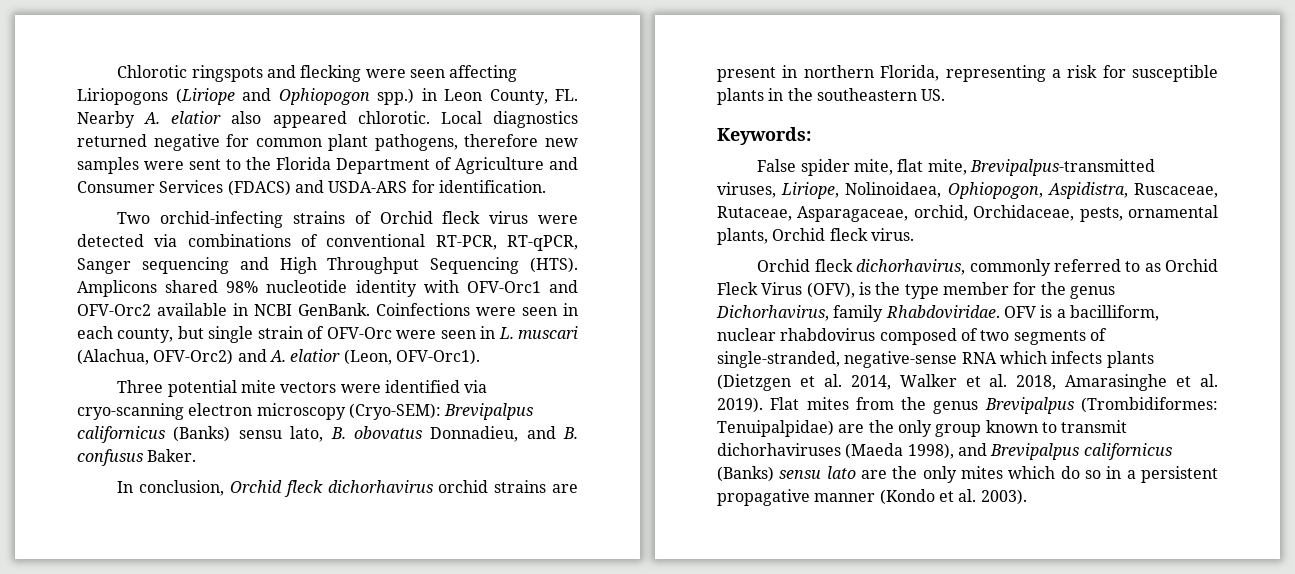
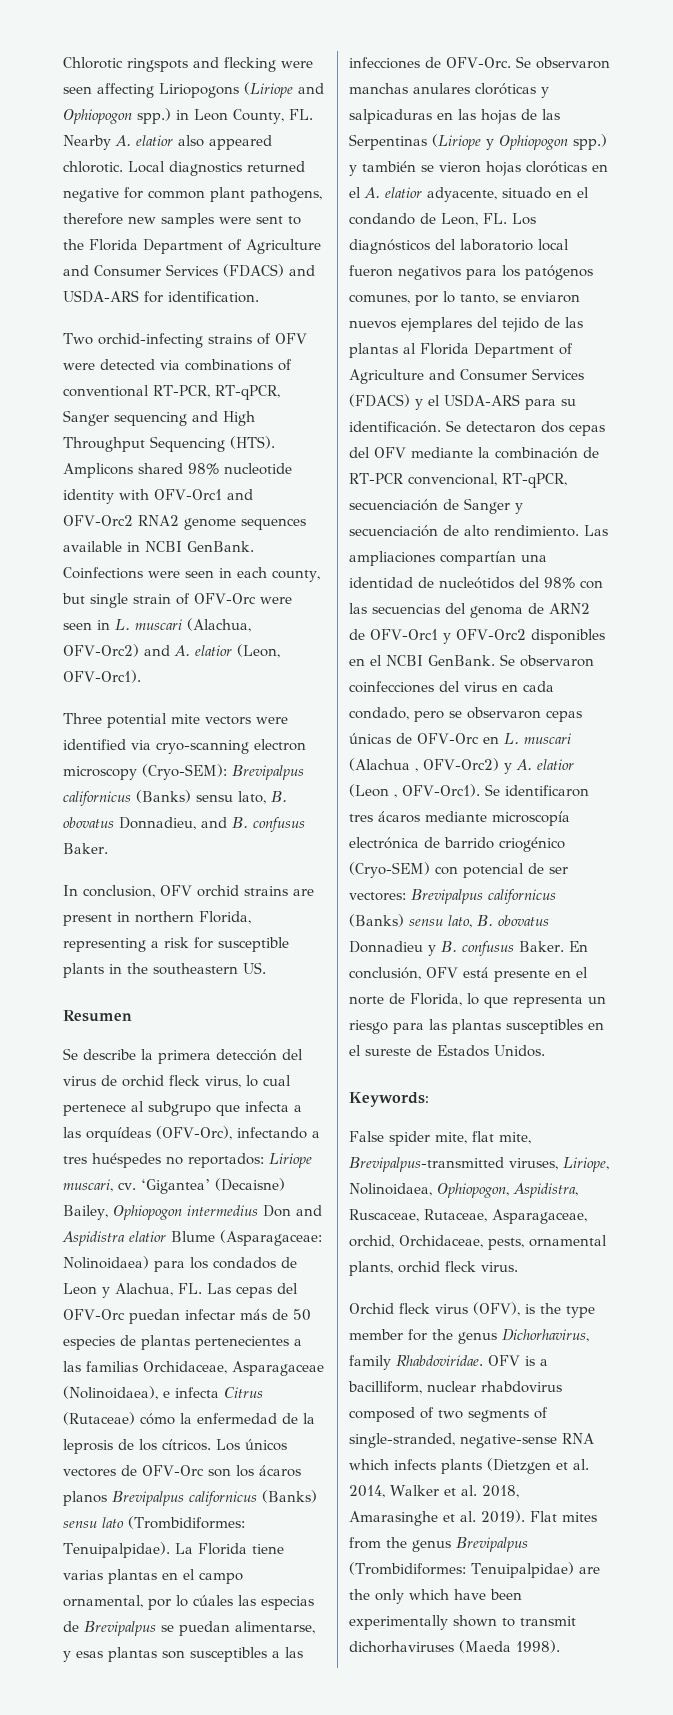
- Two orchid-infecting strains of Orchid fleck virus were detected via combinations of conventional RT-PCR, RT-qPCR, Sanger sequencing and High Throughput Sequencing (HTS).
+ Two orchid-infecting strains of OFV were detected via combinations of conventional RT-PCR, RT-qPCR, Sanger sequencing and High Throughput Sequencing (HTS).
- Amplicons shared 98% nucleotide identity with OFV-Orc1 and OFV-Orc2 available in NCBI GenBank.
+ Amplicons shared 98% nucleotide identity with OFV-Orc1 and OFV-Orc2 RNA2 genome sequences available in NCBI GenBank.
- In conclusion, Orchid fleck dichorhavirus orchid strains are present in northern Florida, representing a risk for susceptible plants in the southeastern US.
+ In conclusion, OFV orchid strains are present in northern Florida, representing a risk for susceptible plants in the southeastern US.
+ Resumen
+ Se describe la primera detección del virus de orchid fleck virus, lo cual pertenece al subgrupo que infecta a las orquídeas (OFV-Orc), infectando a tres huéspedes no reportados: Liriope muscari, cv. ‘Gigantea’ (Decaisne) Bailey, Ophiopogon intermedius Don and Aspidistra elatior Blume (Asparagaceae: Nolinoidaea) para los condados de Leon y Alachua, FL. Las cepas del OFV-Orc puedan infectar más de 50 especies de plantas pertenecientes a las familias Orchidaceae, Asparagaceae (Nolinoidaea), e infecta Citrus (Rutaceae) cómo la enfermedad de la leprosis de los cítricos. Los únicos vectores de OFV-Orc son los ácaros planos Brevipalpus californicus (Banks) sensu lato (Trombidiformes: Tenuipalpidae). La Florida tiene varias plantas en el campo ornamental, por lo cúales las especias de Brevipalpus se puedan alimentarse, y esas plantas son susceptibles a las infecciones de OFV-Orc. Se observaron manchas anulares cloróticas y salpicaduras en las hojas de las Serpentinas (Liriope y Ophiopogon spp.) y también se vieron hojas cloróticas en el A. elatior adyacente, situado en el condando de Leon, FL. Los diagnósticos del laboratorio local fueron negativos para los patógenos comunes, por lo tanto, se enviaron nuevos ejemplares del tejido de las plantas al Florida Department of Agriculture and Consumer Services (FDACS) y el USDA-ARS para su identificación. Se detectaron dos cepas del OFV mediante la combinación de RT-PCR convencional, RT-qPCR, secuenciación de Sanger y secuenciación de alto rendimiento. Las ampliaciones compartían una identidad de nucleótidos del 98% con las secuencias del genoma de ARN2 de OFV-Orc1 y OFV-Orc2 disponibles en el NCBI GenBank. Se observaron coinfecciones del virus en cada condado, pero se observaron cepas únicas de OFV-Orc en L. muscari (Alachua , OFV-Orc2) y A. elatior (Leon , OFV-Orc1). Se identificaron tres ácaros mediante microscopía electrónica de barrido criogénico (Cryo-SEM) con potencial de ser vectores: Brevipalpus californicus (Banks) sensu lato, B. obovatus Donnadieu y B. confusus Baker. En conclusión, OFV está presente en el norte de Florida, lo que representa un riesgo para las plantas susceptibles en el sureste de Estados Unidos.
- False spider mite, flat mite, Brevipalpus-transmitted viruses, Liriope, Nolinoidaea, Ophiopogon, Aspidistra, Ruscaceae, Rutaceae, Asparagaceae, orchid, Orchidaceae, pests, ornamental plants, Orchid fleck virus.
+ False spider mite, flat mite, Brevipalpus-transmitted viruses, Liriope, Nolinoidaea, Ophiopogon, Aspidistra, Ruscaceae, Rutaceae, Asparagaceae, orchid, Orchidaceae, pests, ornamental plants, orchid fleck virus.
- Orchid fleck dichorhavirus, commonly referred to as Orchid Fleck Virus (OFV), is the type member for the genus Dichorhavirus, family Rhabdoviridae.
+ Orchid fleck virus (OFV), is the type member for the genus Dichorhavirus, family Rhabdoviridae.
- Flat mites from the genus Brevipalpus (Trombidiformes: Tenuipalpidae) are the only group known to transmit dichorhaviruses (Maeda 1998), and Brevipalpus californicus (Banks) sensu lato are the only mites which do so in a persistent propagative manner (Kondo et al. 2003).
+ Flat mites from the genus Brevipalpus (Trombidiformes: Tenuipalpidae) are the only which have been experimentally shown to transmit dichorhaviruses (Maeda 1998).

